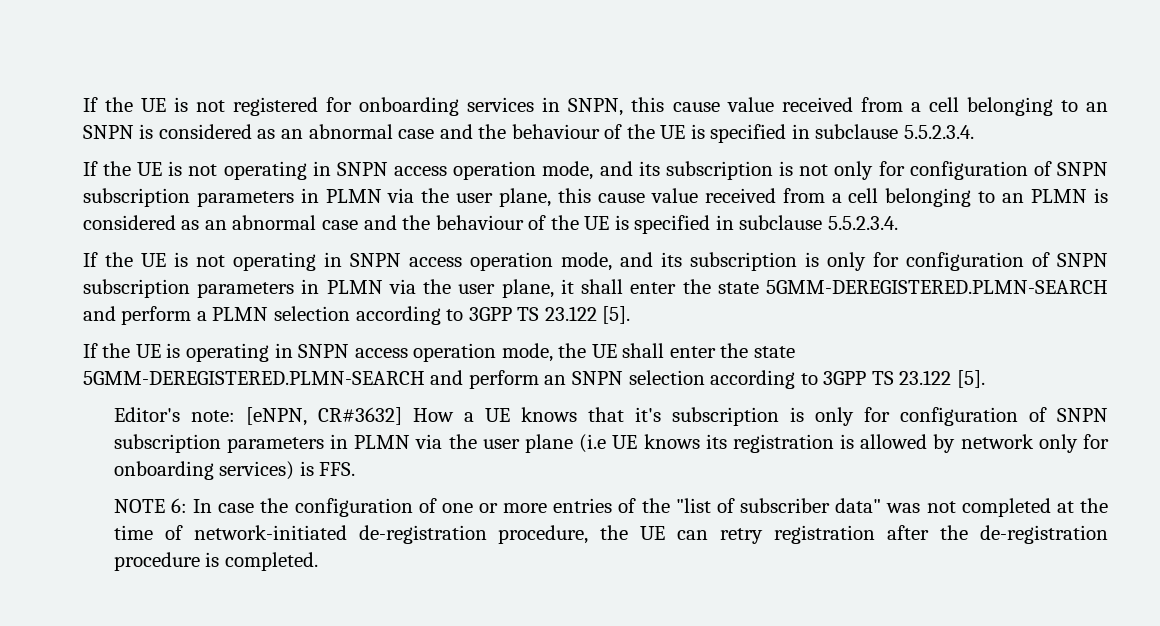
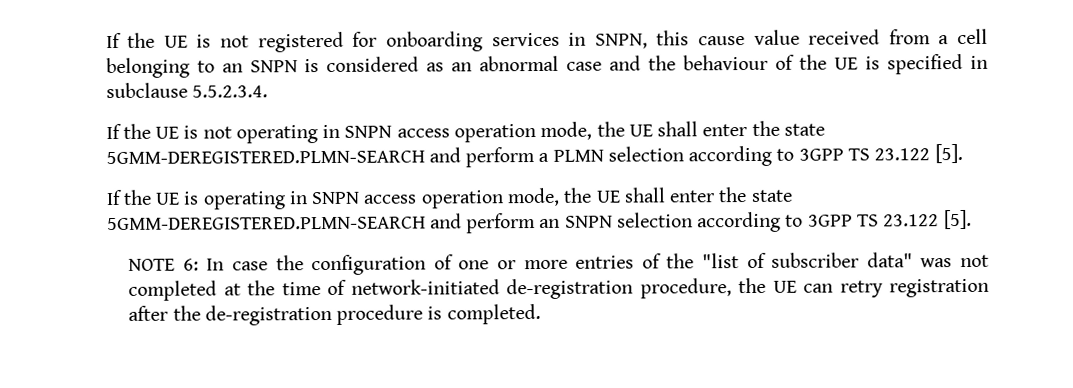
- If the UE is not operating in SNPN access operation mode, and its subscription is not only for configuration of SNPN subscription parameters in PLMN via the user plane, this cause value received from a cell belonging to an PLMN is considered as an abnormal case and the behaviour of the UE is specified in subclause 5.5.2.3.4.
- If the UE is not operating in SNPN access operation mode, and its subscription is only for configuration of SNPN subscription parameters in PLMN via the user plane, it shall enter the state 5GMM-DEREGISTERED.PLMN-SEARCH and perform a PLMN selection according to 3GPP TS 23.122 [5].
+ If the UE is not operating in SNPN access operation mode, the UE shall enter the state 5GMM-DEREGISTERED.PLMN-SEARCH and perform a PLMN selection according to 3GPP TS 23.122 [5].
- Editor's note: [eNPN, CR#3632] How a UE knows that it's subscription is only for configuration of SNPN subscription parameters in PLMN via the user plane (i.e UE knows its registration is allowed by network only for onboarding services) is FFS.

